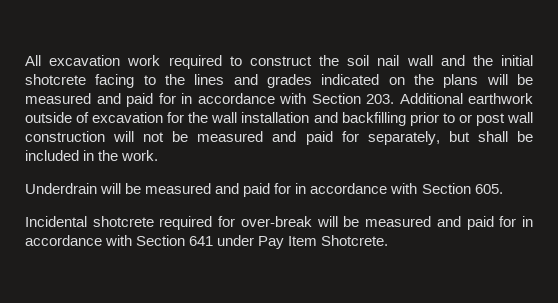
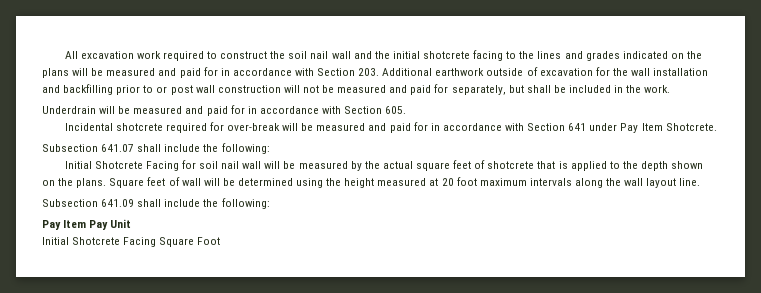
+ Subsection 641.07 shall include the following:
+ Initial Shotcrete Facing for soil nail wall will be measured by the actual square feet of shotcrete that is applied to the depth shown on the plans. Square feet of wall will be determined using the height measured at 20 foot maximum intervals along the wall layout line.
+ Subsection 641.09 shall include the following:
+ Pay Item Pay Unit
+ Initial Shotcrete Facing Square Foot

